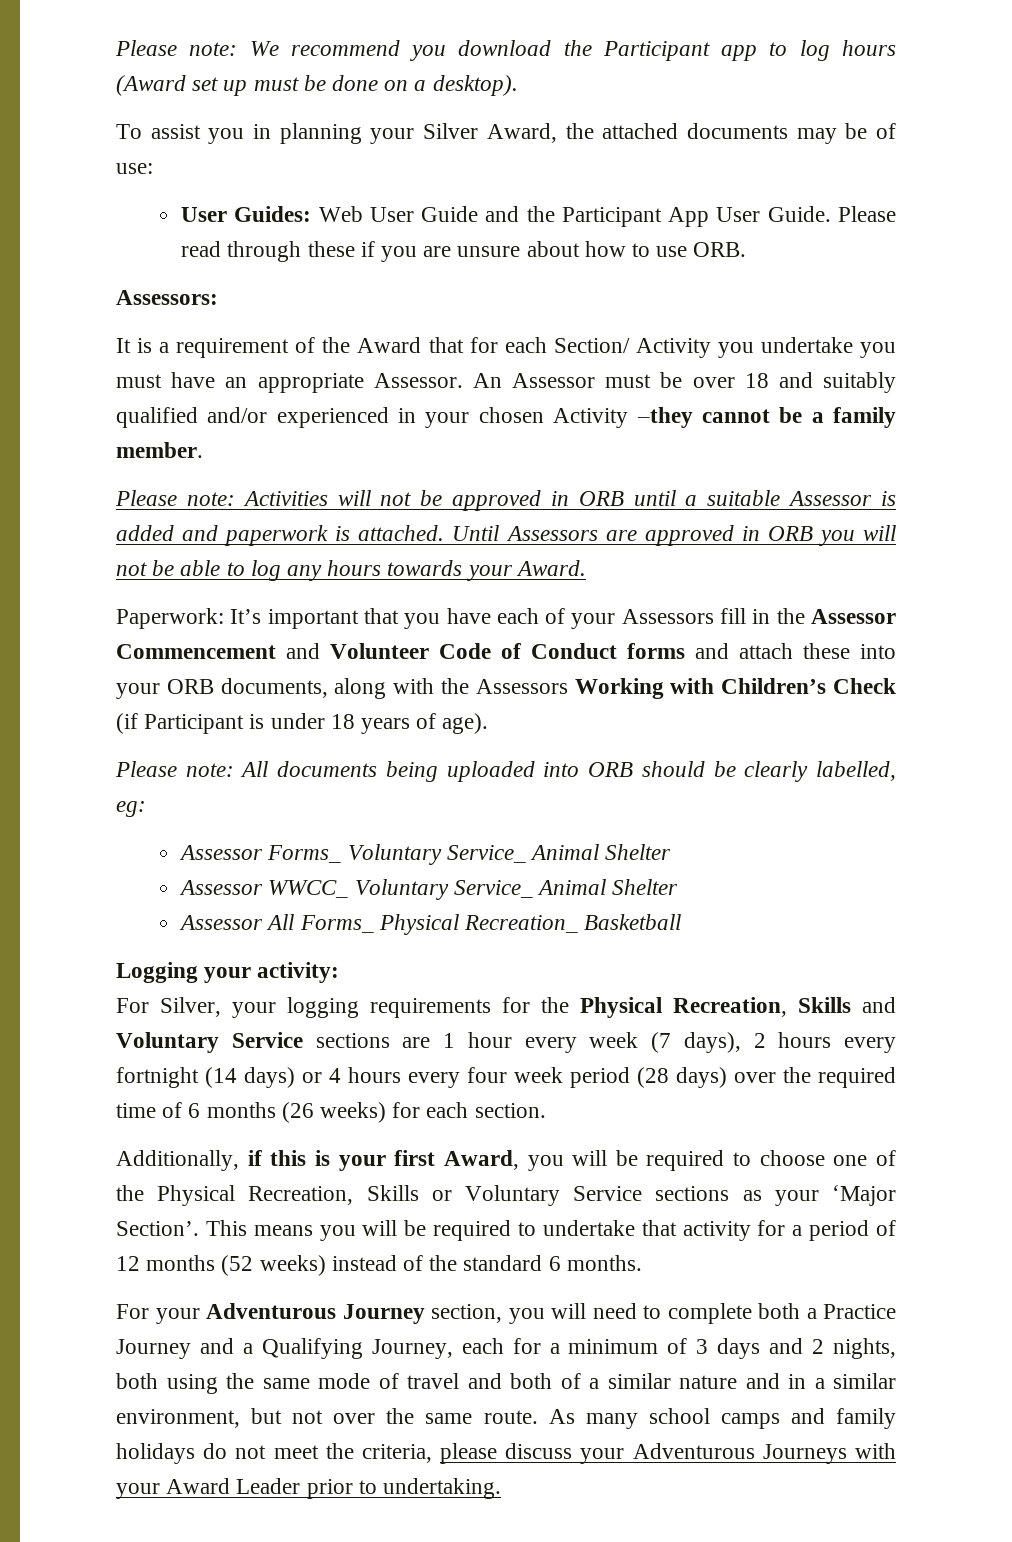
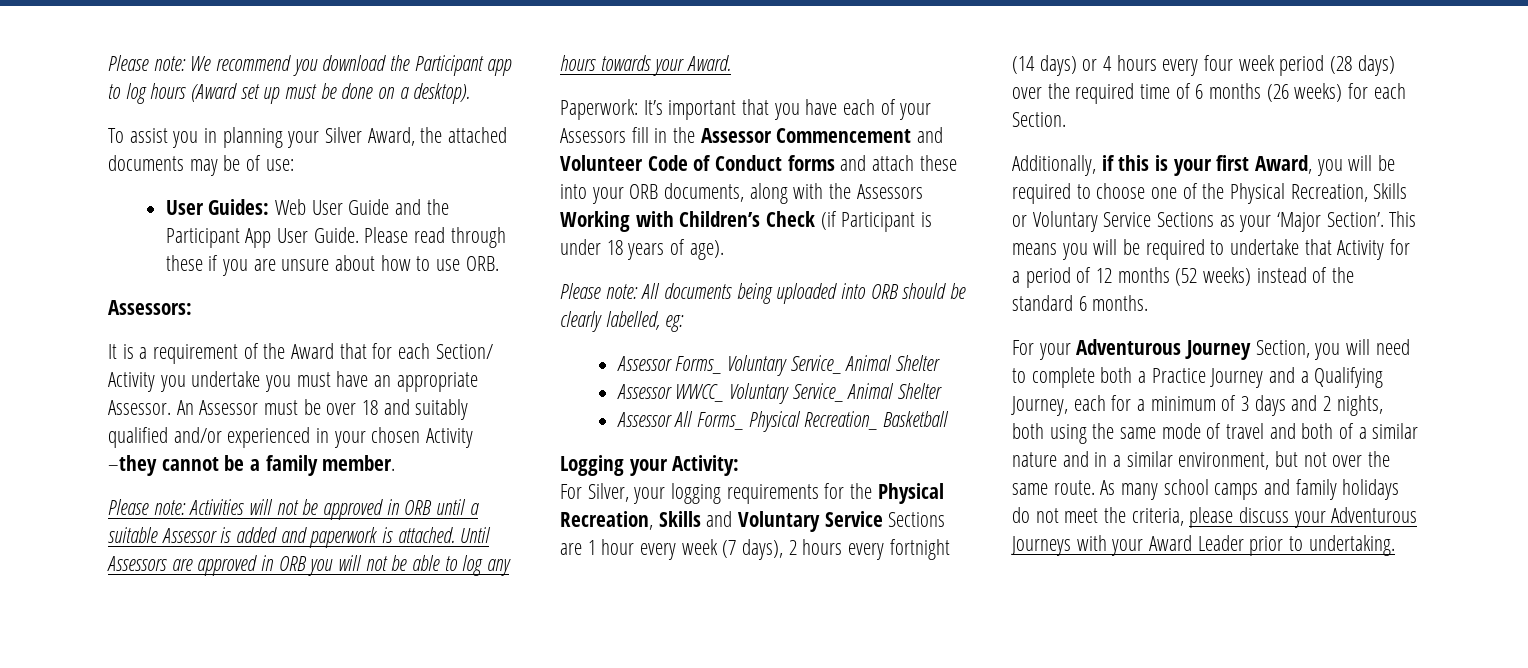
- Logging your activity:
+ Logging your Activity:
- For Silver, your logging requirements for the Physical Recreation, Skills and Voluntary Service sections are 1 hour every week (7 days), 2 hours every fortnight (14 days) or 4 hours every four week period (28 days) over the required time of 6 months (26 weeks) for each section.
+ For Silver, your logging requirements for the Physical Recreation, Skills and Voluntary Service Sections are 1 hour every week (7 days), 2 hours every fortnight (14 days) or 4 hours every four week period (28 days) over the required time of 6 months (26 weeks) for each Section.
- Additionally, if this is your first Award, you will be required to choose one of the Physical Recreation, Skills or Voluntary Service sections as your ‘Major Section’.
+ Additionally, if this is your first Award, you will be required to choose one of the Physical Recreation, Skills or Voluntary Service Sections as your ‘Major Section’.
- This means you will be required to undertake that activity for a period of 12 months (52 weeks) instead of the standard 6 months.
+ This means you will be required to undertake that Activity for a period of 12 months (52 weeks) instead of the standard 6 months.
- For your Adventurous Journey section, you will need to complete both a Practice Journey and a Qualifying Journey, each for a minimum of 3 days and 2 nights, both using the same mode of travel and both of a similar nature and in a similar environment, but not over the same route.
+ For your Adventurous Journey Section, you will need to complete both a Practice Journey and a Qualifying Journey, each for a minimum of 3 days and 2 nights, both using the same mode of travel and both of a similar nature and in a similar environment, but not over the same route.

